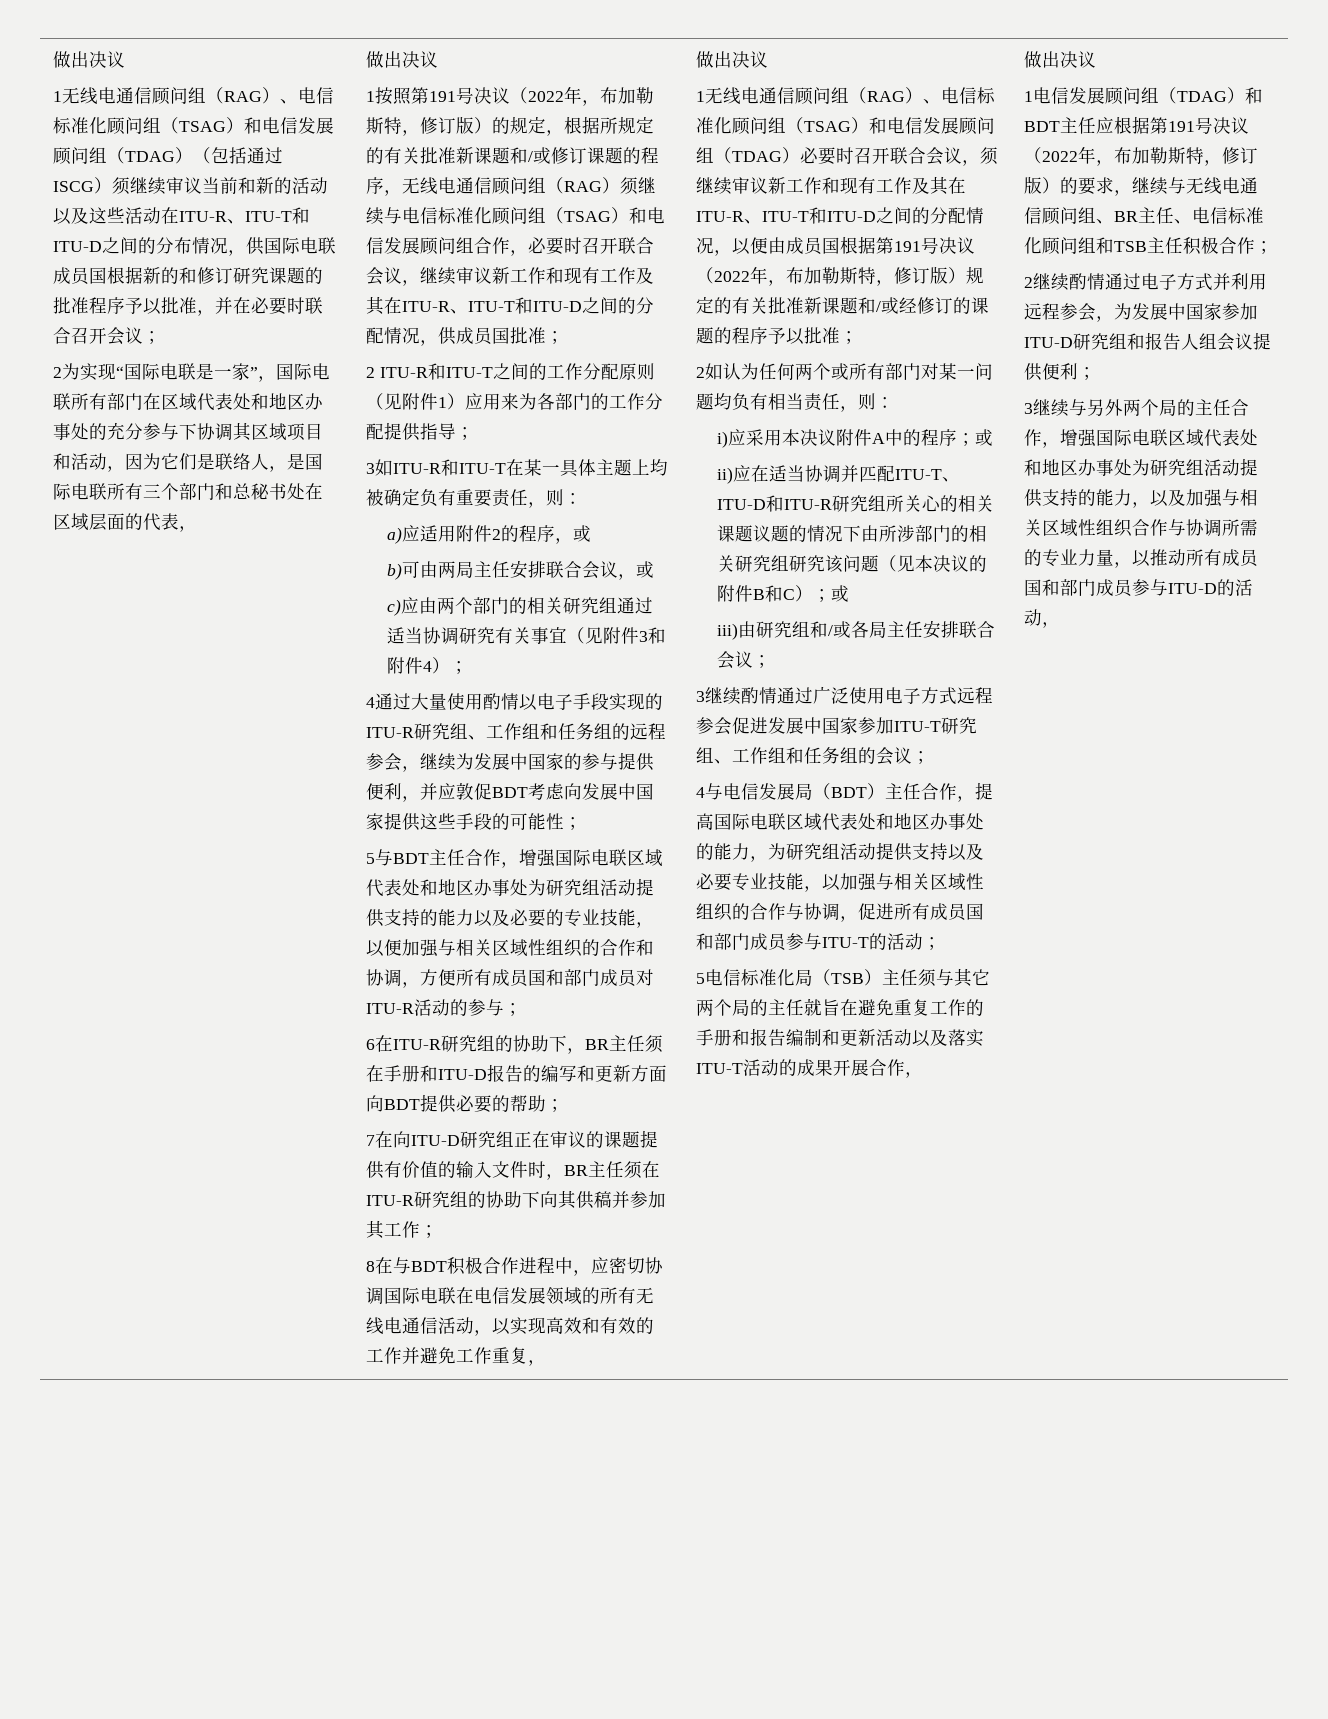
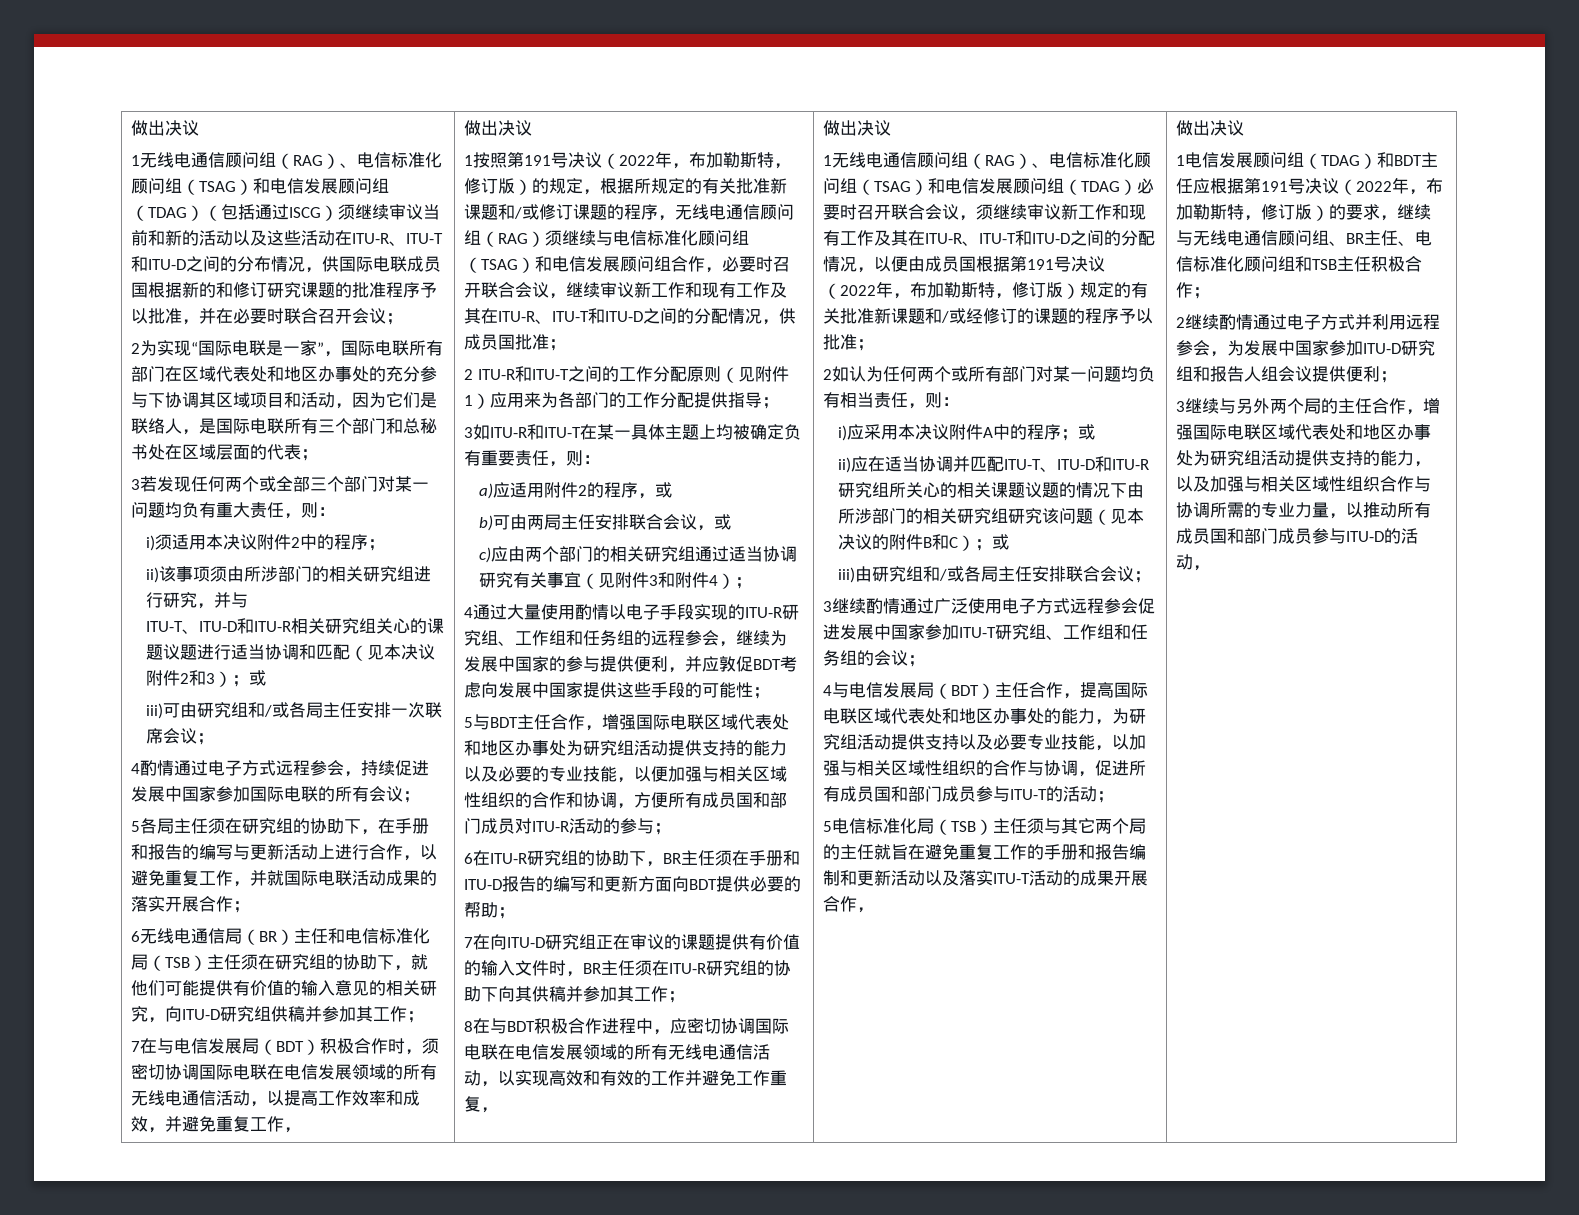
- 2为实现“国际电联是一家”，国际电联所有部门在区域代表处和地区办事处的充分参与下协调其区域项目和活动，因为它们是联络人，是国际电联所有三个部门和总秘书处在区域层面的代表，
+ 2为实现“国际电联是一家”，国际电联所有部门在区域代表处和地区办事处的充分参与下协调其区域项目和活动，因为它们是联络人，是国际电联所有三个部门和总秘书处在区域层面的代表；
+ 3若发现任何两个或全部三个部门对某一问题均负有重大责任，则：
+ i)须适用本决议附件2中的程序；
+ ii)该事项须由所涉部门的相关研究组进行研究，并与
+ ITU-T、ITU-D和ITU-R相关研究组关心的课题议题进行适当协调和匹配（见本决议附件2和3）；或
+ iii)可由研究组和/或各局主任安排一次联席会议；
+ 4酌情通过电子方式远程参会，持续促进发展中国家参加国际电联的所有会议；
+ 5各局主任须在研究组的协助下，在手册和报告的编写与更新活动上进行合作，以避免重复工作，并就国际电联活动成果的落实开展合作；
+ 6无线电通信局（BR）主任和电信标准化局（TSB）主任须在研究组的协助下，就他们可能提供有价值的输入意见的相关研究，向ITU-D研究组供稿并参加其工作；
+ 7在与电信发展局（BDT）积极合作时，须密切协调国际电联在电信发展领域的所有无线电通信活动，以提高工作效率和成效，并避免重复工作，

